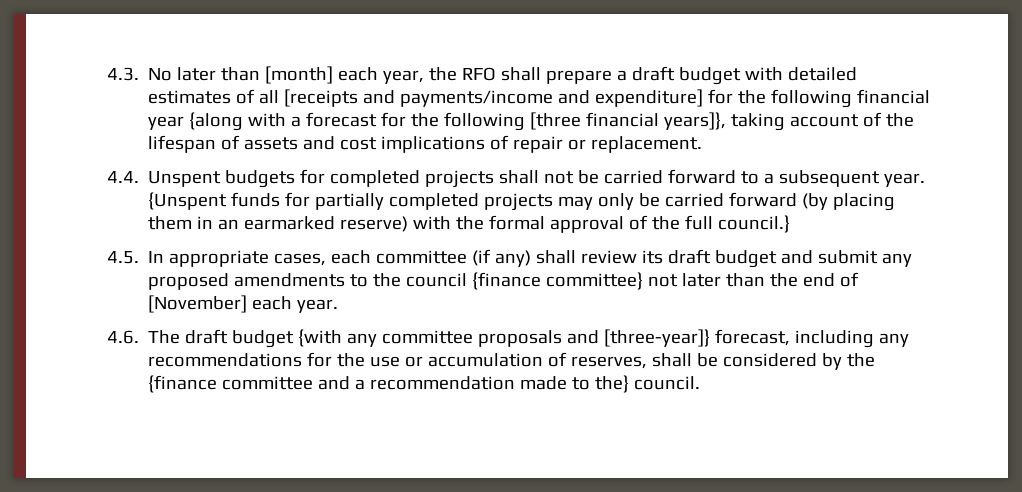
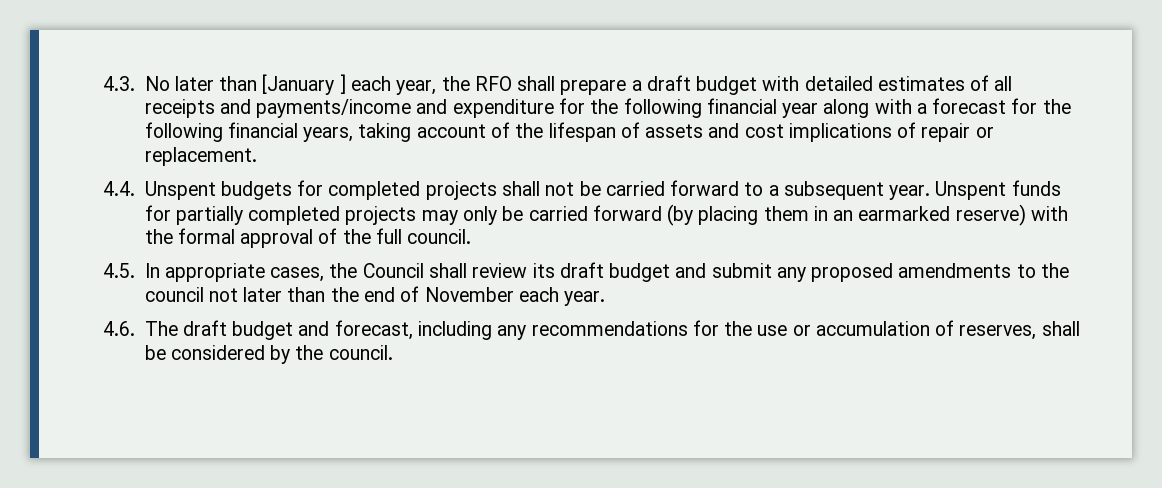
- 4.3. No later than [month] each year, the RFO shall prepare a draft budget with detailed estimates of all [receipts and payments/income and expenditure] for the following financial year {along with a forecast for the following [three financial years]}, taking account of the lifespan of assets and cost implications of repair or replacement.
+ 4.3. No later than [January ] each year, the RFO shall prepare a draft budget with detailed estimates of all receipts and payments/income and expenditure for the following financial year along with a forecast for the following financial years, taking account of the lifespan of assets and cost implications of repair or replacement.
- {Unspent funds for partially completed projects may only be carried forward (by placing them in an earmarked reserve) with the formal approval of the full council.}
+ Unspent funds for partially completed projects may only be carried forward (by placing them in an earmarked reserve) with the formal approval of the full council.
- 4.5. In appropriate cases, each committee (if any) shall review its draft budget and submit any proposed amendments to the council {finance committee} not later than the end of [November] each year.
+ 4.5. In appropriate cases, the Council shall review its draft budget and submit any proposed amendments to the council not later than the end of November each year.
- 4.6. The draft budget {with any committee proposals and [three-year]} forecast, including any recommendations for the use or accumulation of reserves, shall be considered by the {finance committee and a recommendation made to the} council.
+ 4.6. The draft budget and forecast, including any recommendations for the use or accumulation of reserves, shall be considered by the council.

